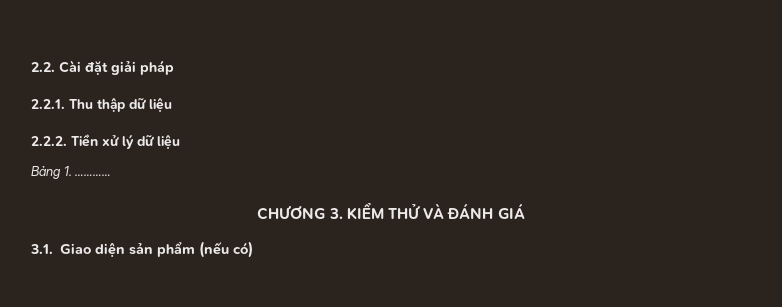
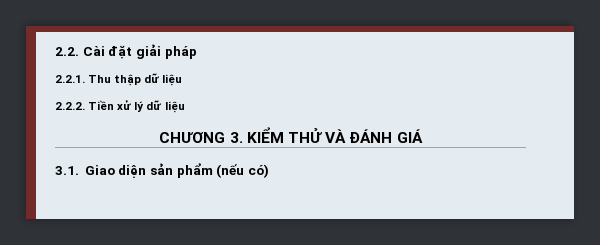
- Bảng 1. …………

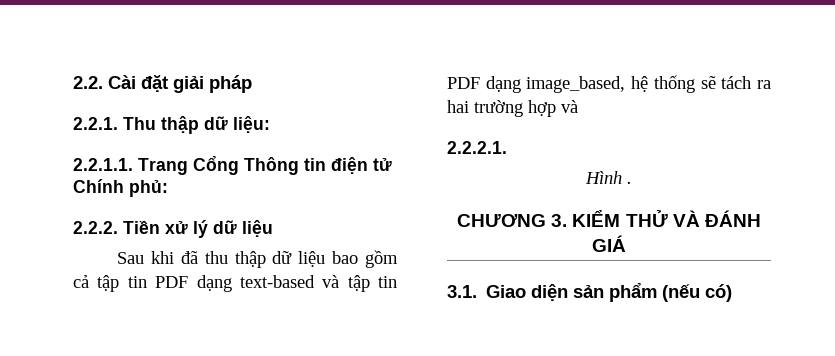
- 2.2.1. Thu thập dữ liệu
+ 2.2.1. Thu thập dữ liệu:
+ 2.2.1.1. Trang Cổng Thông tin điện tử Chính phủ:
+ Sau khi đã thu thập dữ liệu bao gồm cả tập tin PDF dạng text-based và tập tin PDF dạng image_based, hệ thống sẽ tách ra hai trường hợp và
+ 2.2.2.1.
+ Hình .

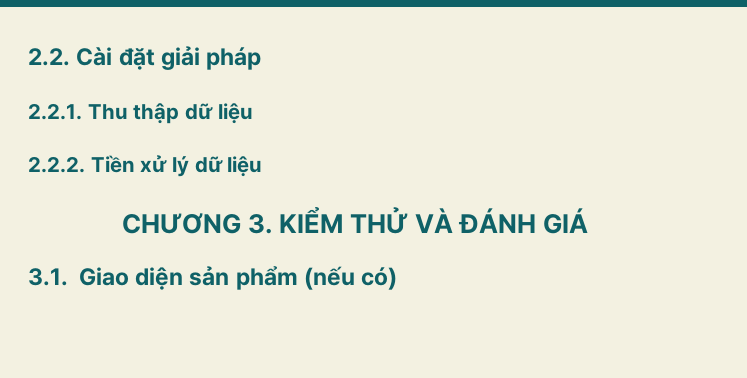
- 2.2.1. Thu thập dữ liệu:
- 2.2.1.1. Trang Cổng Thông tin điện tử Chính phủ:
+ 2.2.1. Thu thập dữ liệu
- Sau khi đã thu thập dữ liệu bao gồm cả tập tin PDF dạng text-based và tập tin PDF dạng image_based, hệ thống sẽ tách ra hai trường hợp và
- 2.2.2.1.
- Hình .

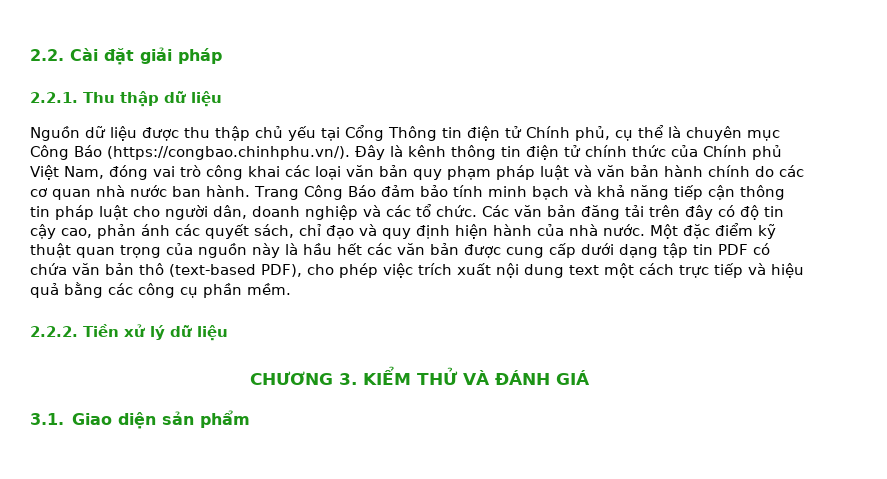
+ Nguồn dữ liệu được thu thập chủ yếu tại Cổng Thông tin điện tử Chính phủ, cụ thể là chuyên mục Công Báo (https://congbao.chinhphu.vn/). Đây là kênh thông tin điện tử chính thức của Chính phủ Việt Nam, đóng vai trò công khai các loại văn bản quy phạm pháp luật và văn bản hành chính do các cơ quan nhà nước ban hành. Trang Công Báo đảm bảo tính minh bạch và khả năng tiếp cận thông tin pháp luật cho người dân, doanh nghiệp và các tổ chức. Các văn bản đăng tải trên đây có độ tin cậy cao, phản ánh các quyết sách, chỉ đạo và quy định hiện hành của nhà nước. Một đặc điểm kỹ thuật quan trọng của nguồn này là hầu hết các văn bản được cung cấp dưới dạng tập tin PDF có chứa văn bản thô (text-based PDF), cho phép việc trích xuất nội dung text một cách trực tiếp và hiệu quả bằng các công cụ phần mềm.
- 3.1. Giao diện sản phẩm (nếu có)
+ 3.1. Giao diện sản phẩm

